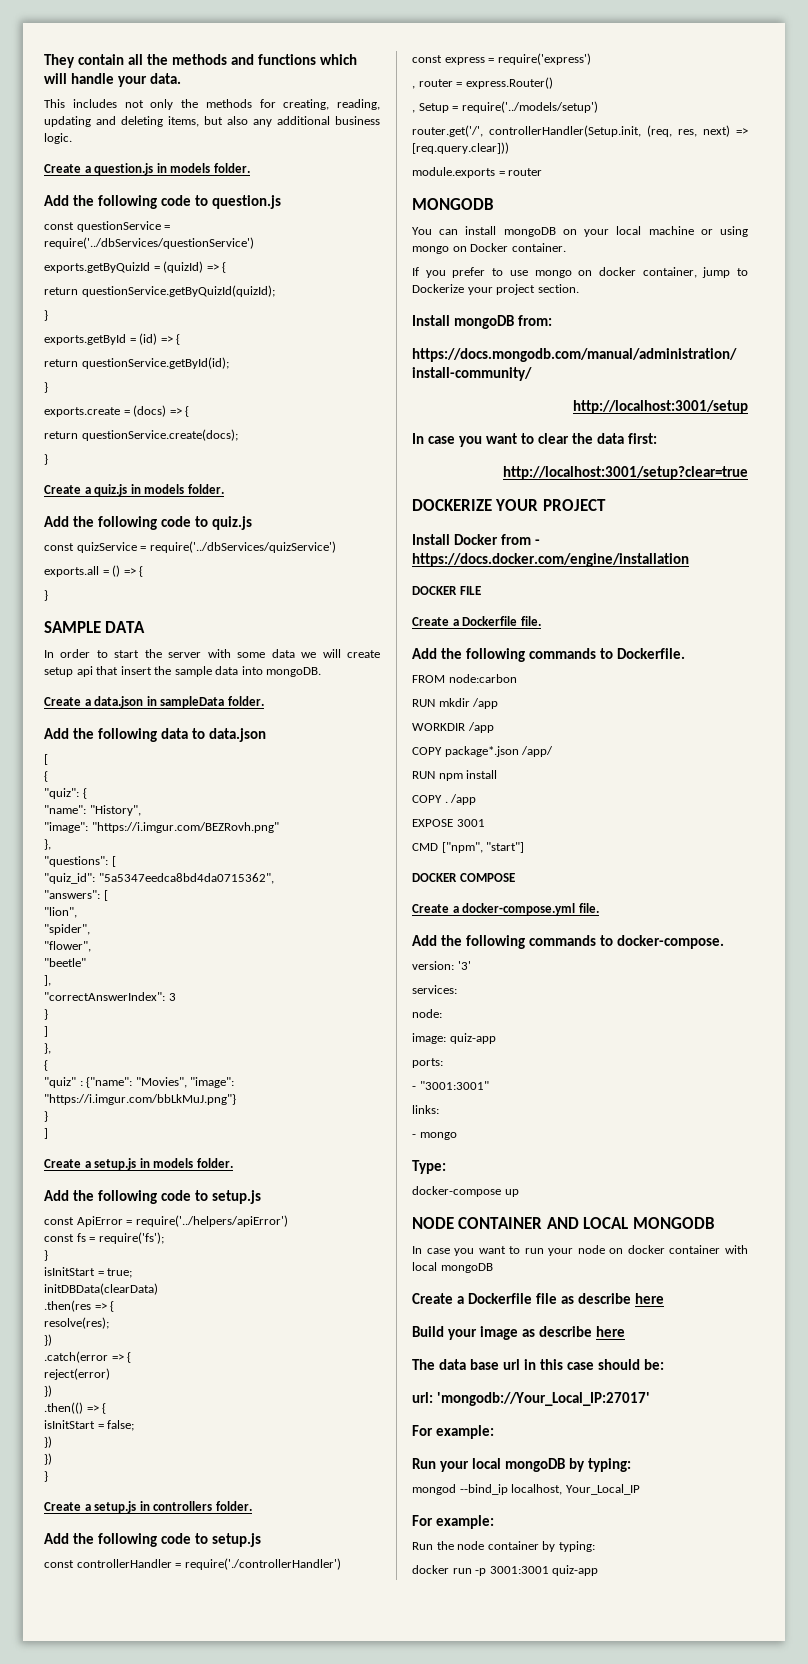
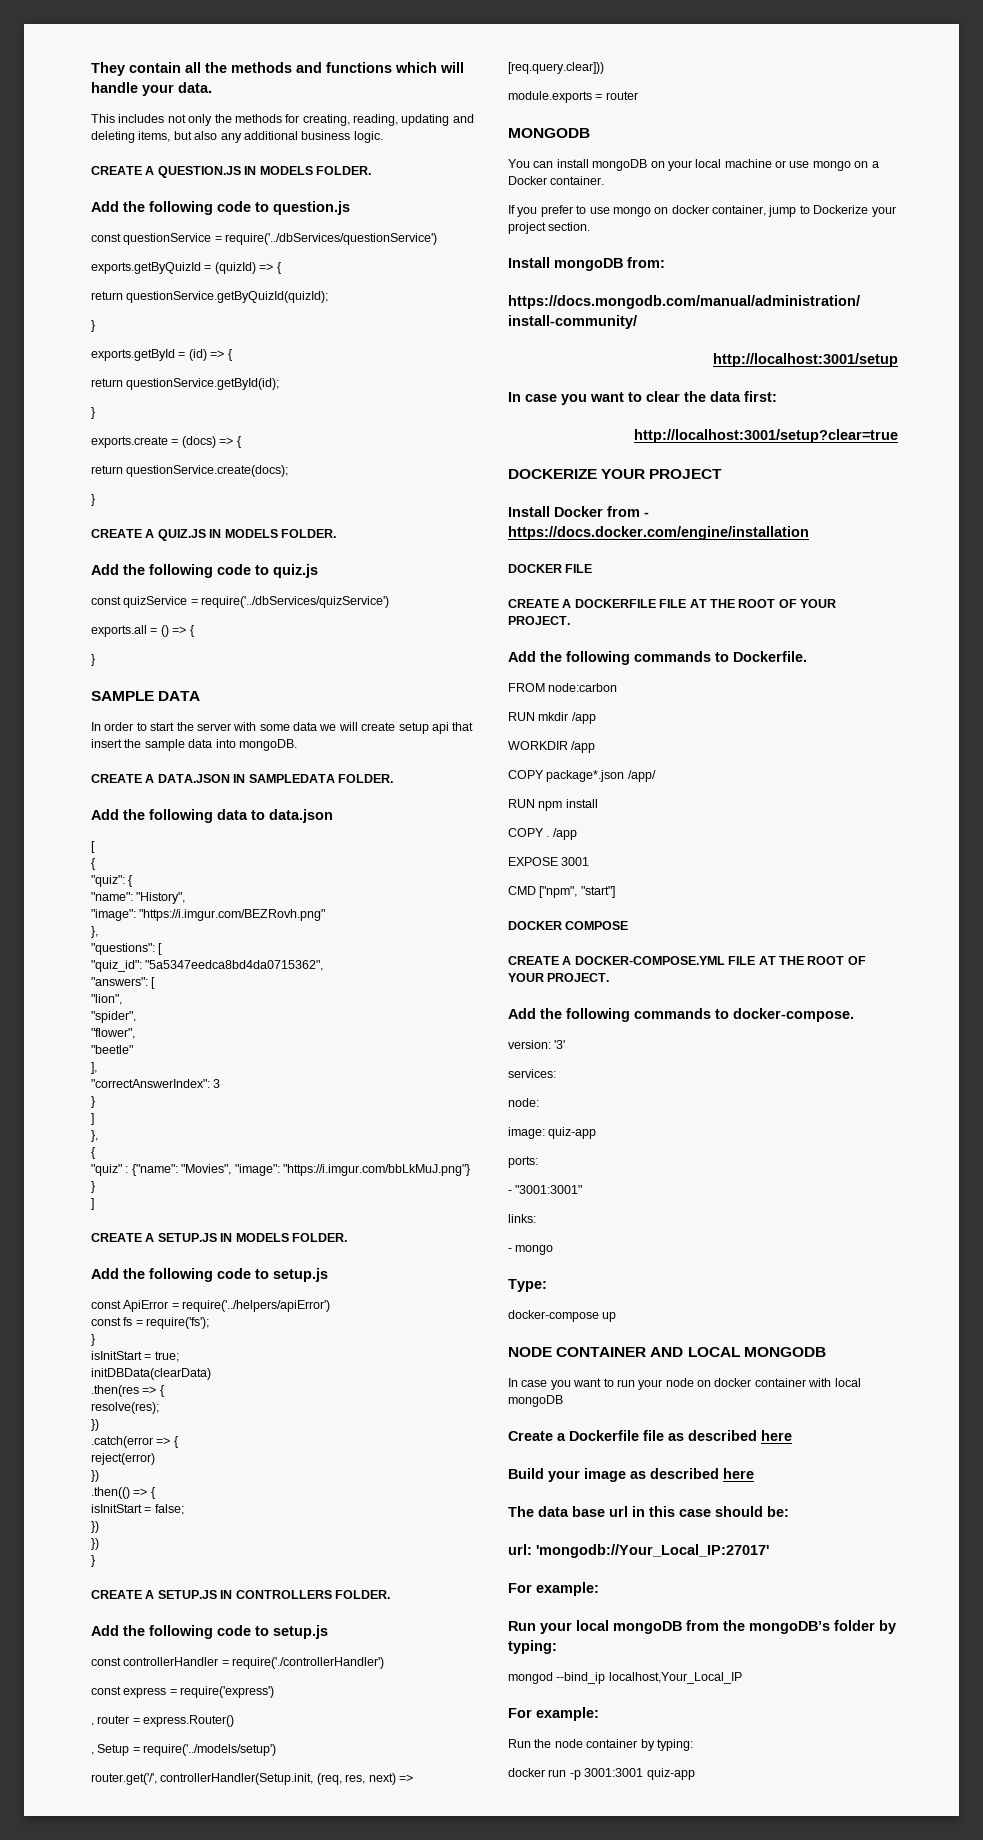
- Create a question.js in models folder.
+ CREATE A QUESTION.JS IN MODELS FOLDER.
- Create a quiz.js in models folder.
+ CREATE A QUIZ.JS IN MODELS FOLDER.
- Create a data.json in sampleData folder.
+ CREATE A DATA.JSON IN SAMPLEDATA FOLDER.
- Create a setup.js in models folder.
+ CREATE A SETUP.JS IN MODELS FOLDER.
- Create a setup.js in controllers folder.
+ CREATE A SETUP.JS IN CONTROLLERS FOLDER.
- You can install mongoDB on your local machine or using mongo on Docker container.
+ You can install mongoDB on your local machine or use mongo on a Docker container.
- Create a Dockerfile file.
+ CREATE A DOCKERFILE FILE AT THE ROOT OF YOUR PROJECT.
- Create a docker-compose.yml file.
+ CREATE A DOCKER-COMPOSE.YML FILE AT THE ROOT OF YOUR PROJECT.
- Create a Dockerfile file as describe here
+ Create a Dockerfile file as described here
- Build your image as describe here
+ Build your image as described here
- Run your local mongoDB by typing:
+ Run your local mongoDB from the mongoDB’s folder by typing:
- mongod --bind_ip localhost, Your_Local_IP
+ mongod --bind_ip localhost,Your_Local_IP

